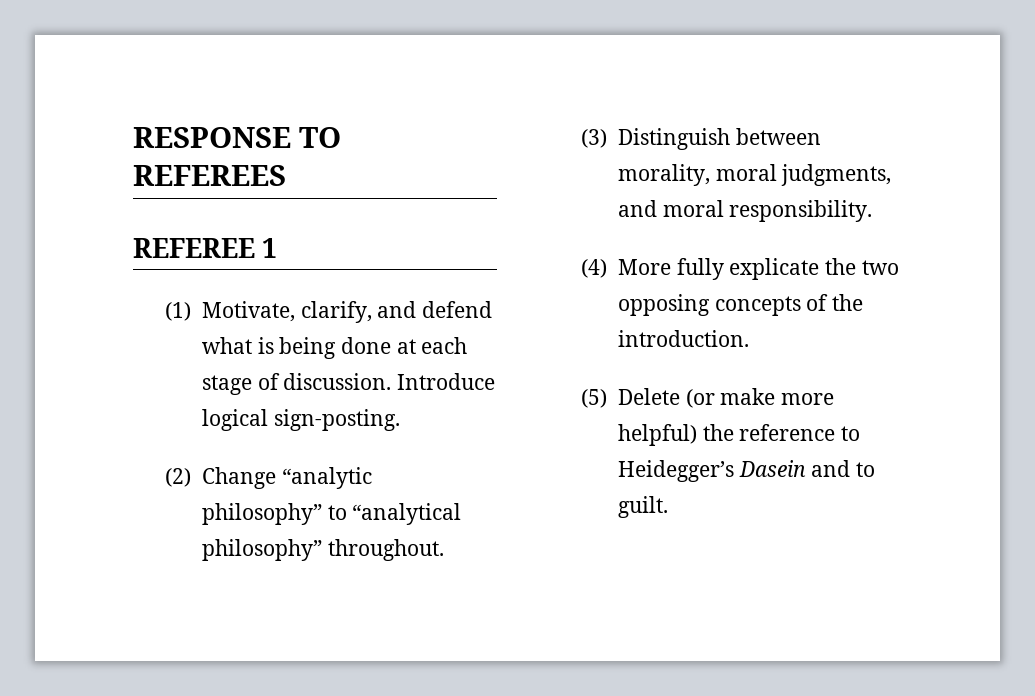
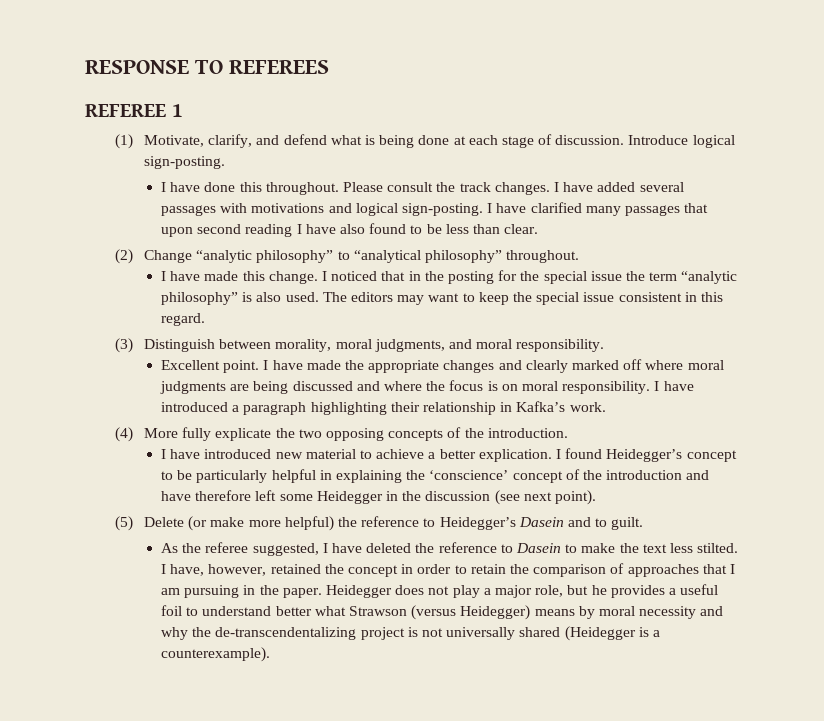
+ I have done this throughout. Please consult the track changes. I have added several passages with motivations and logical sign-posting. I have clarified many passages that upon second reading I have also found to be less than clear.
+ I have made this change. I noticed that in the posting for the special issue the term “analytic philosophy” is also used. The editors may want to keep the special issue consistent in this regard.
+ Excellent point. I have made the appropriate changes and clearly marked off where moral judgments are being discussed and where the focus is on moral responsibility. I have introduced a paragraph highlighting their relationship in Kafka’s work.
+ I have introduced new material to achieve a better explication. I found Heidegger’s concept to be particularly helpful in explaining the ‘conscience’ concept of the introduction and have therefore left some Heidegger in the discussion (see next point).
+ As the referee suggested, I have deleted the reference to Dasein to make the text less stilted. I have, however, retained the concept in order to retain the comparison of approaches that I am pursuing in the paper. Heidegger does not play a major role, but he provides a useful foil to understand better what Strawson (versus Heidegger) means by moral necessity and why the de-transcendentalizing project is not universally shared (Heidegger is a counterexample).

